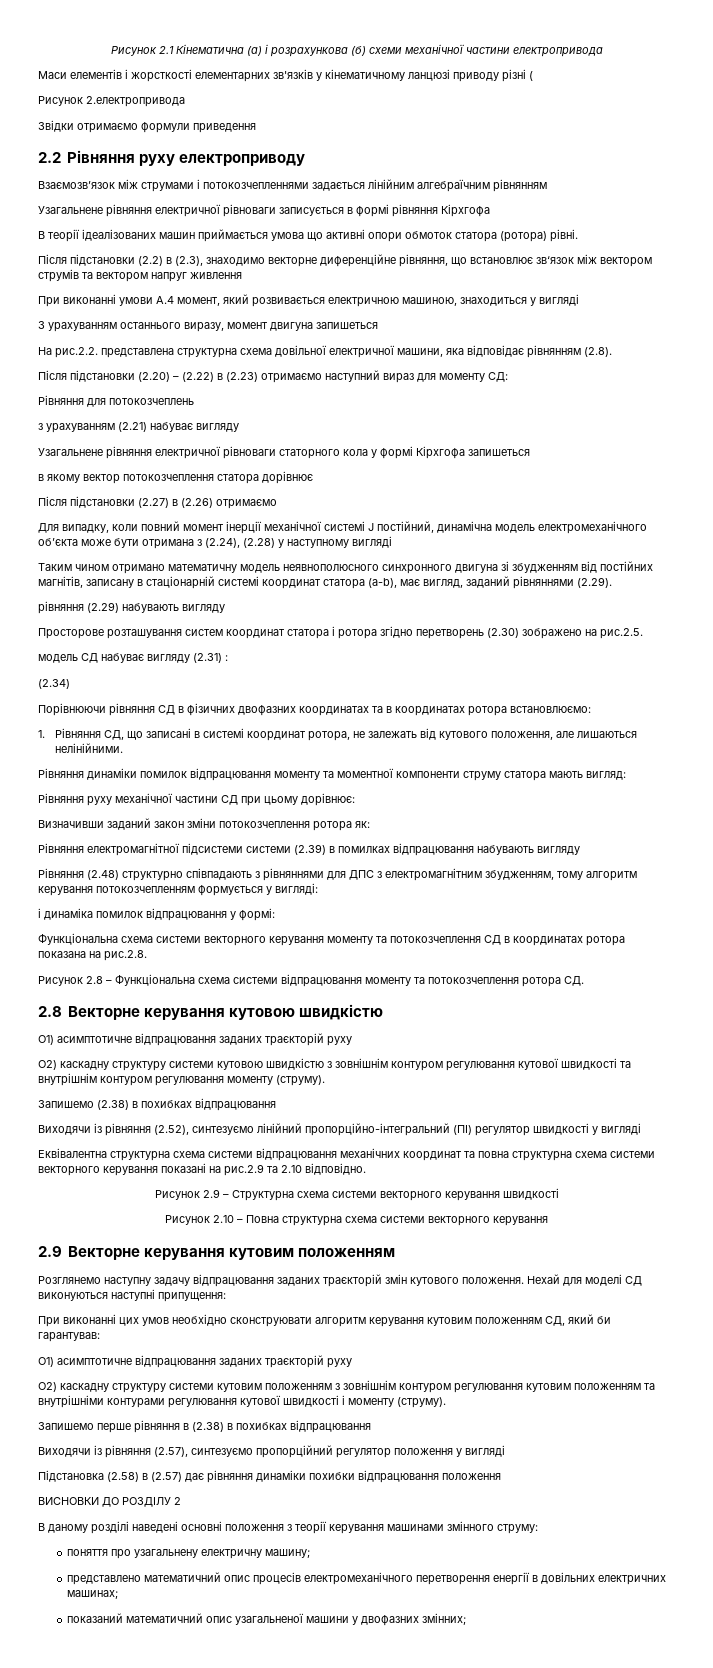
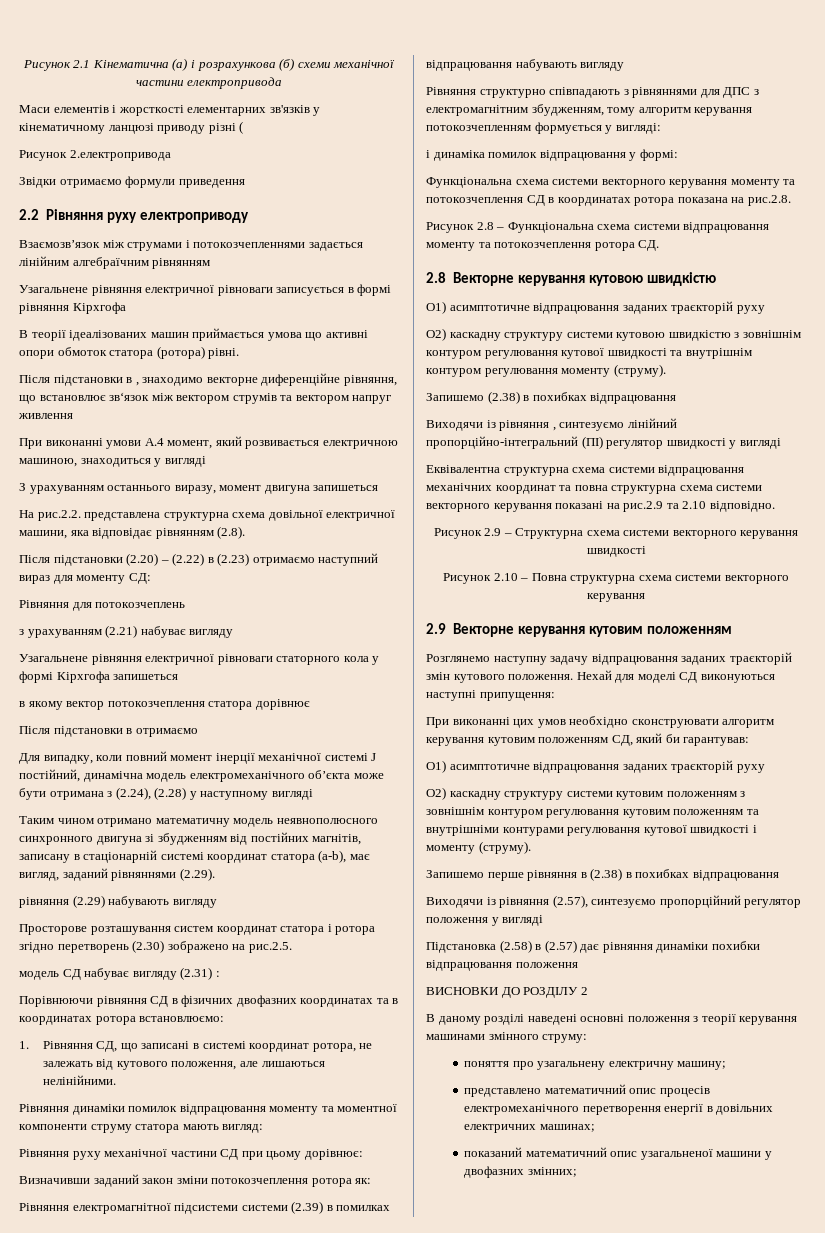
- Після підстановки (2.2) в (2.3), знаходимо векторне диференційне рівняння, що встановлює зв‘язок між вектором струмів та вектором напруг живлення
+ Після підстановки в , знаходимо векторне диференційне рівняння, що встановлює зв‘язок між вектором струмів та вектором напруг живлення
- Після підстановки (2.27) в (2.26) отримаємо
+ Після підстановки в отримаємо
- (2.34)
- Рівняння (2.48) структурно співпадають з рівняннями для ДПС з електромагнітним збудженням, тому алгоритм керування потокозчепленням формується у вигляді:
+ Рівняння структурно співпадають з рівняннями для ДПС з електромагнітним збудженням, тому алгоритм керування потокозчепленням формується у вигляді:
- Виходячи із рівняння (2.52), синтезуємо лінійний пропорційно-інтегральний (ПІ) регулятор швидкості у вигляді
+ Виходячи із рівняння , синтезуємо лінійний пропорційно-інтегральний (ПІ) регулятор швидкості у вигляді

